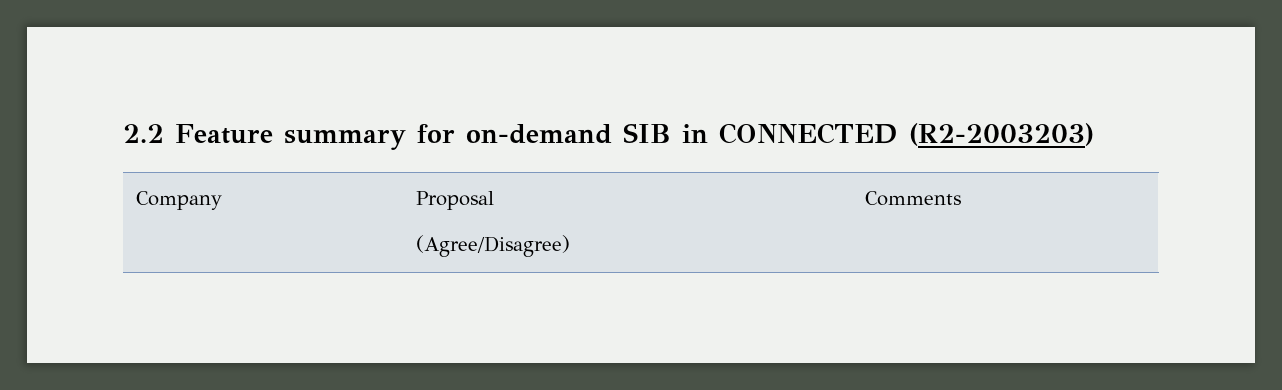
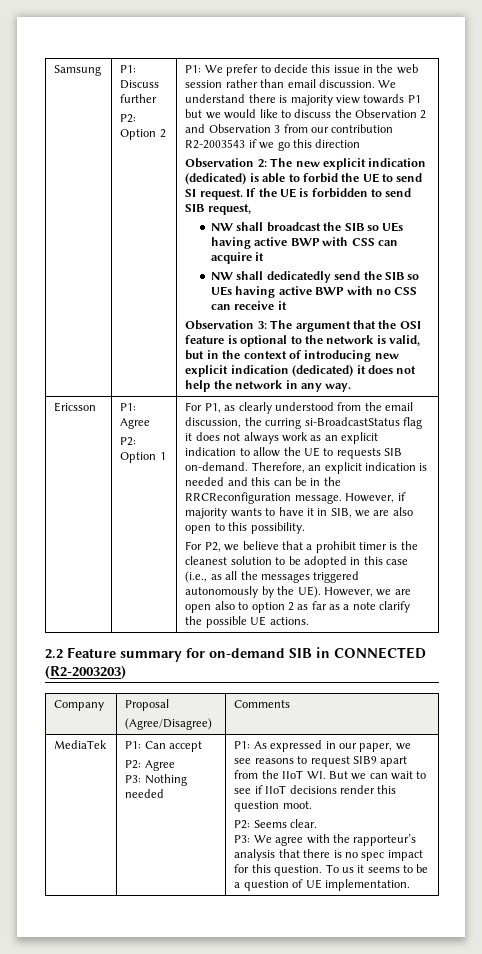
+ Samsung | P1: Discuss further
+ P2: Option 2 | P1: We prefer to decide this issue in the web session rather than email discussion. We understand there is majority view towards P1 but we would like to discuss the Observation 2 and Observation 3 from our contribution R2-2003543 if we go this direction
+ Observation 2: The new explicit indication (dedicated) is able to forbid the UE to send SI request. If the UE is forbidden to send SIB request,
+ NW shall broadcast the SIB so UEs having active BWP with CSS can acquire it
+ NW shall dedicatedly send the SIB so UEs having active BWP with no CSS can receive it
+ Observation 3: The argument that the OSI feature is optional to the network is valid, but in the context of introducing new explicit indication (dedicated) it does not help the network in any way.
+ Ericsson | P1: Agree
+ P2: Option 1 | For P1, as clearly understood from the email discussion, the curring si-BroadcastStatus flag it does not always work as an explicit indication to allow the UE to requests SIB on-demand. Therefore, an explicit indication is needed and this can be in the RRCReconfiguration message. However, if majority wants to have it in SIB, we are also open to this possibility.
+ For P2, we believe that a prohibit timer is the cleanest solution to be adopted in this case (i.e., as all the messages triggered autonomously by the UE). However, we are open also to option 2 as far as a note clarify the possible UE actions.
+ MediaTek | P1: Can accept
+ P2: Agree
+ P3: Nothing needed | P1: As expressed in our paper, we see reasons to request SIB9 apart from the IIoT WI. But we can wait to see if IIoT decisions render this question moot.
+ P2: Seems clear.
+ P3: We agree with the rapporteur’s analysis that there is no spec impact for this question. To us it seems to be a question of UE implementation.

